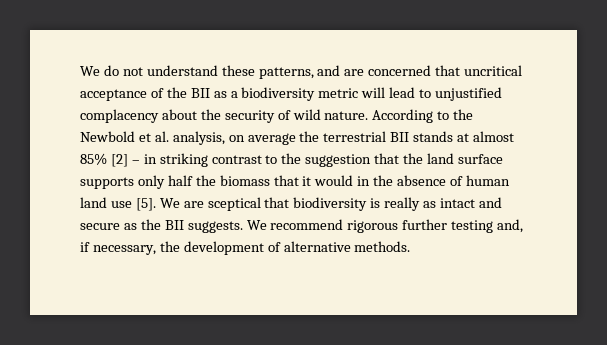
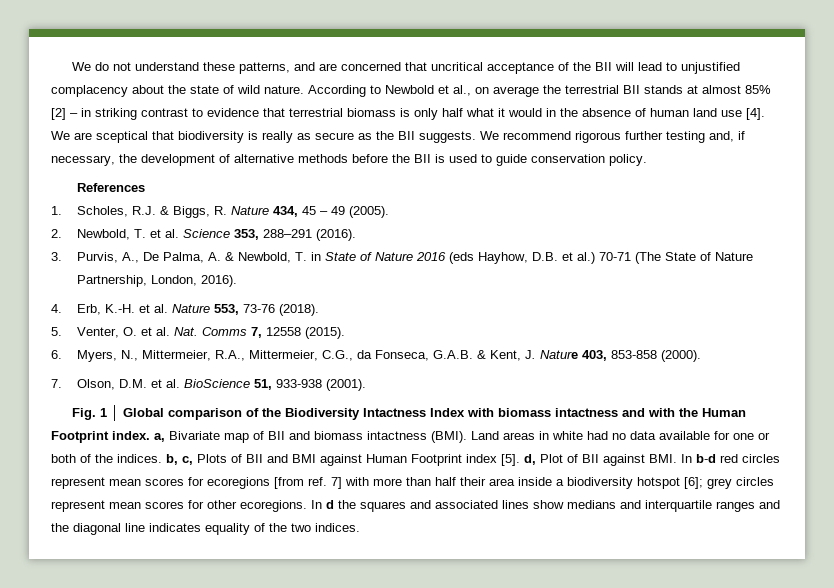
- We do not understand these patterns, and are concerned that uncritical acceptance of the BII as a biodiversity metric will lead to unjustified complacency about the security of wild nature.
+ We do not understand these patterns, and are concerned that uncritical acceptance of the BII will lead to unjustified complacency about the state of wild nature.
- According to the Newbold et al. analysis, on average the terrestrial BII stands at almost 85% [2] – in striking contrast to the suggestion that the land surface supports only half the biomass that it would in the absence of human land use [5].
+ According to Newbold et al., on average the terrestrial BII stands at almost 85% [2] – in striking contrast to evidence that terrestrial biomass is only half what it would in the absence of human land use [4].
- We are sceptical that biodiversity is really as intact and secure as the BII suggests.
+ We are sceptical that biodiversity is really as secure as the BII suggests.
- We recommend rigorous further testing and, if necessary, the development of alternative methods.
+ We recommend rigorous further testing and, if necessary, the development of alternative methods before the BII is used to guide conservation policy.
+ References
+ 1. Scholes, R.J. & Biggs, R. Nature 434, 45 – 49 (2005).
+ 2. Newbold, T. et al. Science 353, 288–291 (2016).
+ 3. Purvis, A., De Palma, A. & Newbold, T. in State of Nature 2016 (eds Hayhow, D.B. et al.) 70-71 (The State of Nature Partnership, London, 2016).
+ 4. Erb, K.-H. et al. Nature 553, 73-76 (2018).
+ 5. Venter, O. et al. Nat. Comms 7, 12558 (2015).
+ 6. Myers, N., Mittermeier, R.A., Mittermeier, C.G., da Fonseca, G.A.B. & Kent, J. Nature 403, 853-858 (2000).
+ 7. Olson, D.M. et al. BioScience 51, 933-938 (2001).
+ Fig. 1 │ Global comparison of the Biodiversity Intactness Index with biomass intactness and with the Human Footprint index. a, Bivariate map of BII and biomass intactness (BMI). Land areas in white had no data available for one or both of the indices. b, c, Plots of BII and BMI against Human Footprint index [5]. d, Plot of BII against BMI. In b-d red circles represent mean scores for ecoregions [from ref. 7] with more than half their area inside a biodiversity hotspot [6]; grey circles represent mean scores for other ecoregions. In d the squares and associated lines show medians and interquartile ranges and the diagonal line indicates equality of the two indices.

